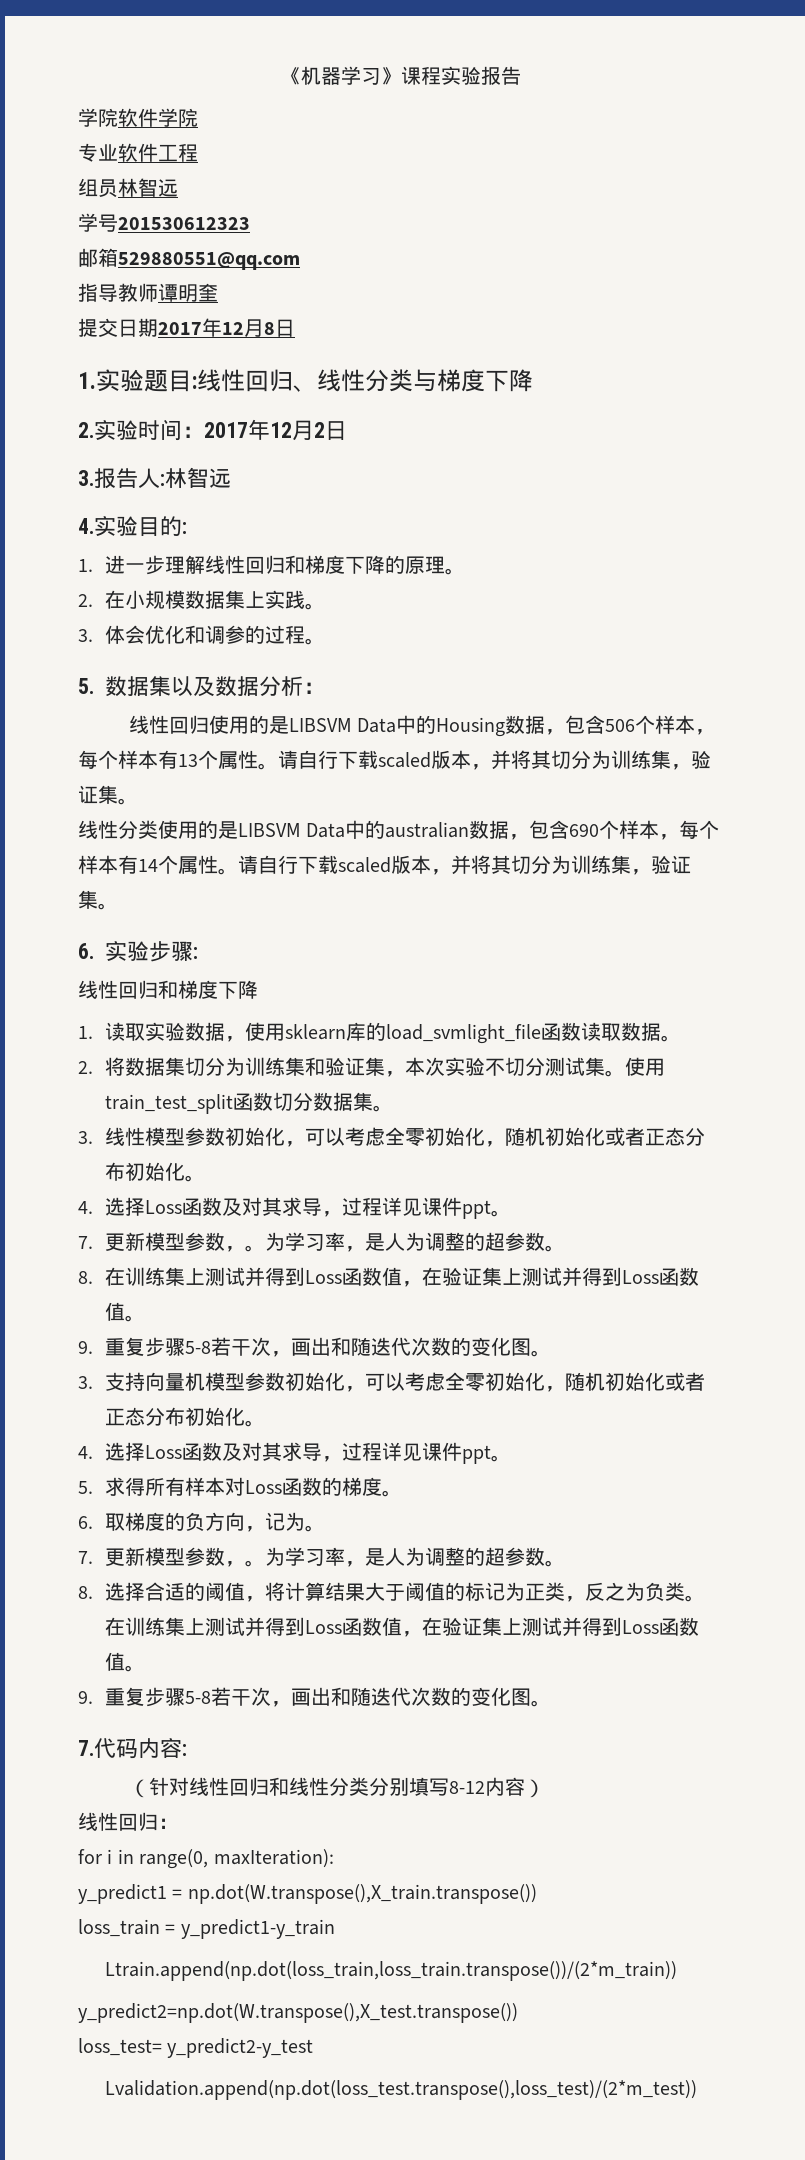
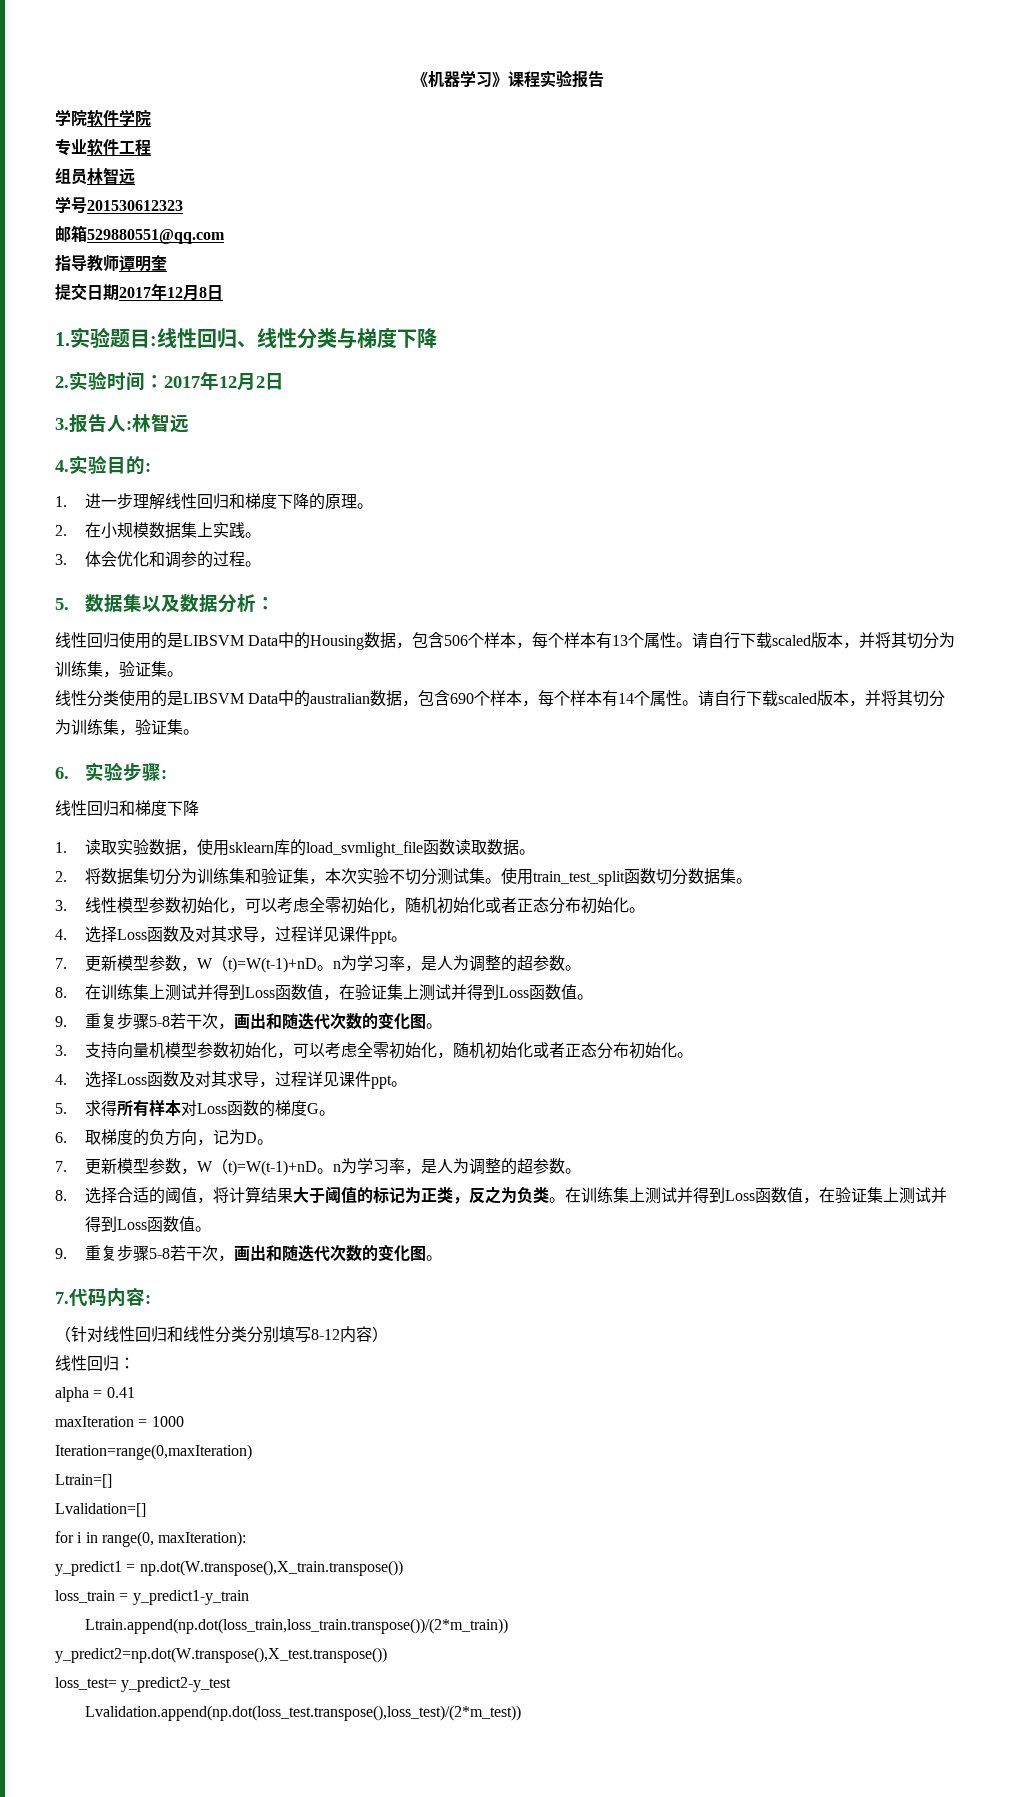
  3.线性模型参数初始化，可以考虑全零初始化，随机初始化或者正态分布初始化。
  4.选择Loss函数及对其求导，过程详见课件ppt。
- 7.更新模型参数，。为学习率，是人为调整的超参数。
+ 7.更新模型参数，W（t)=W(t-1)+nD。n为学习率，是人为调整的超参数。
- 5.求得所有样本对Loss函数的梯度。
+ 5.求得所有样本对Loss函数的梯度G。
- 6.取梯度的负方向，记为。
- 7.更新模型参数，。为学习率，是人为调整的超参数。
+ 6.取梯度的负方向，记为D。
+ 7.更新模型参数，W（t)=W(t-1)+nD。n为学习率，是人为调整的超参数。
+ alpha = 0.41
+ maxIteration = 1000
+ Iteration=range(0,maxIteration)
+ Ltrain=[]
+ Lvalidation=[]

